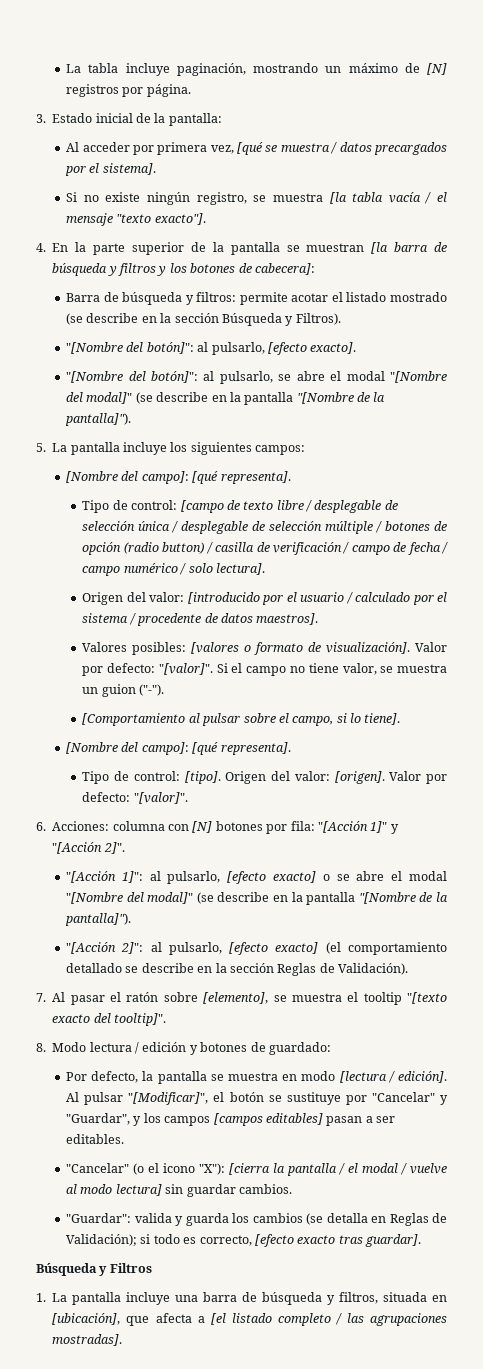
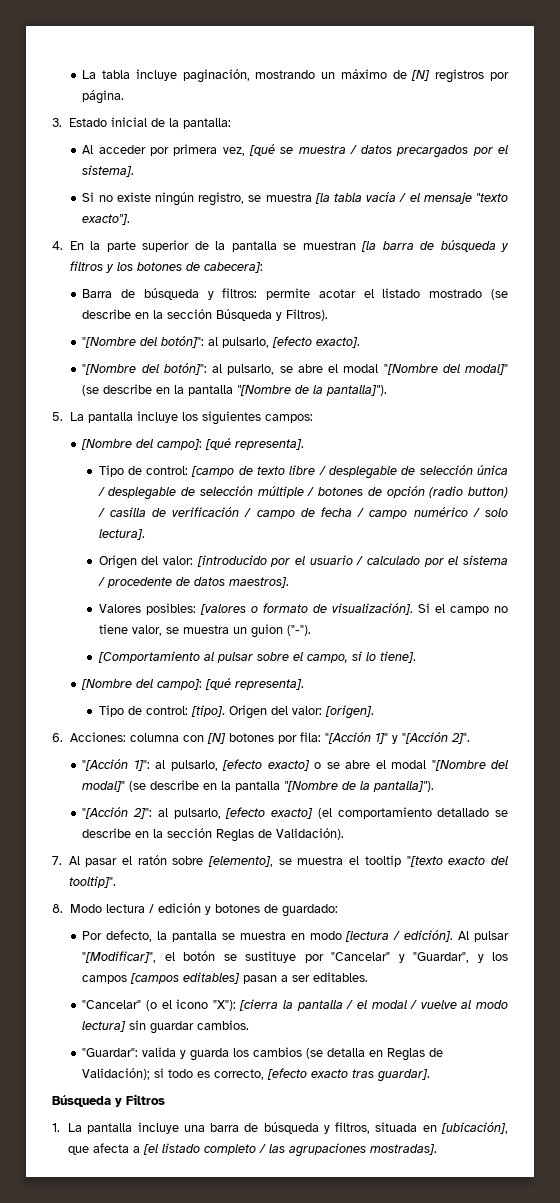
- Valores posibles: [valores o formato de visualización]. Valor por defecto: "[valor]".
+ Valores posibles: [valores o formato de visualización].
- Origen del valor: [origen]. Valor por defecto: "[valor]".
+ Origen del valor: [origen].

